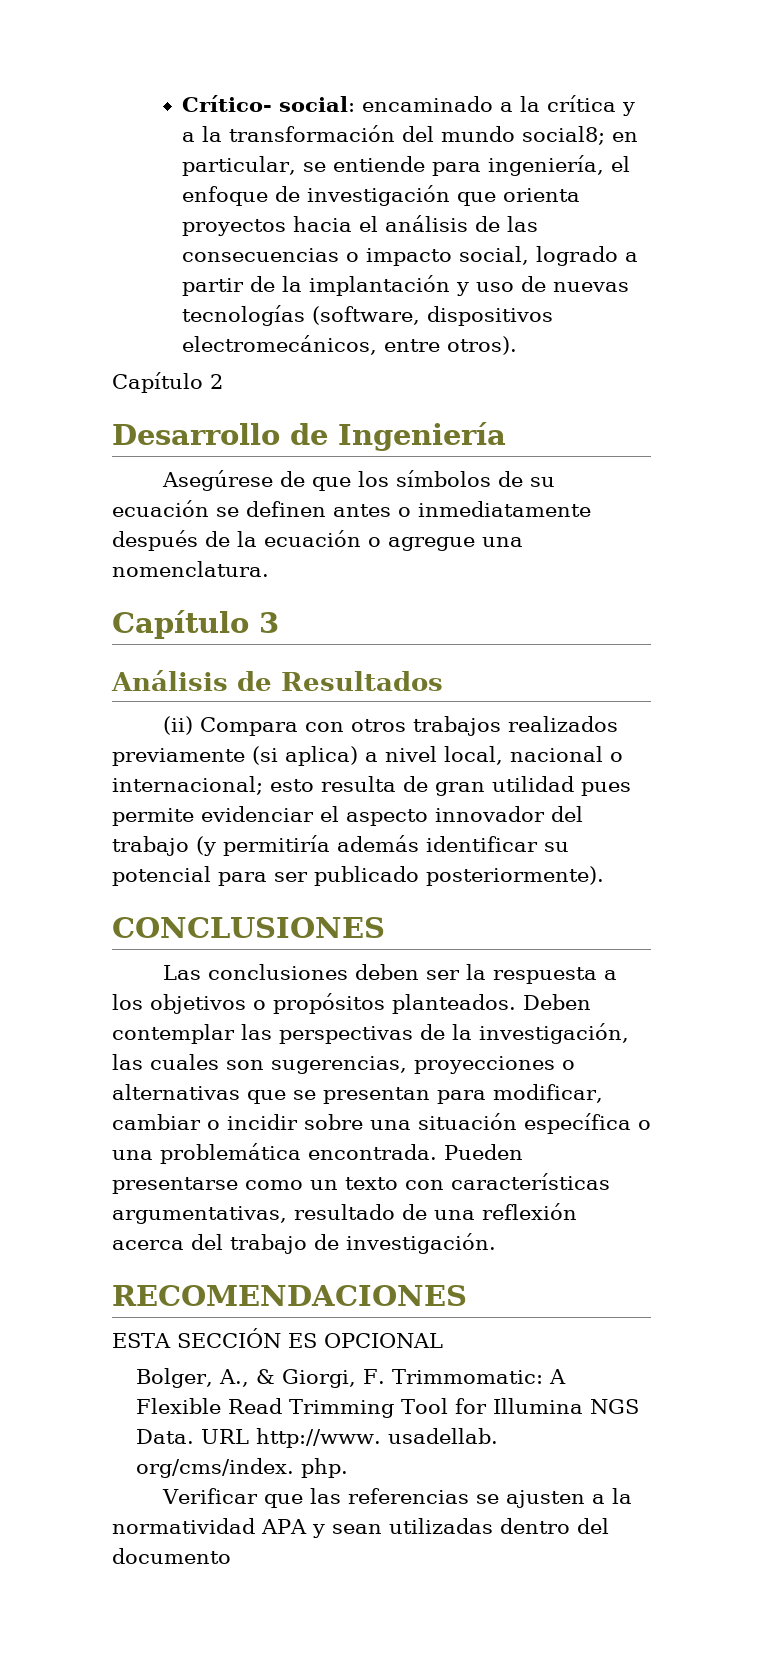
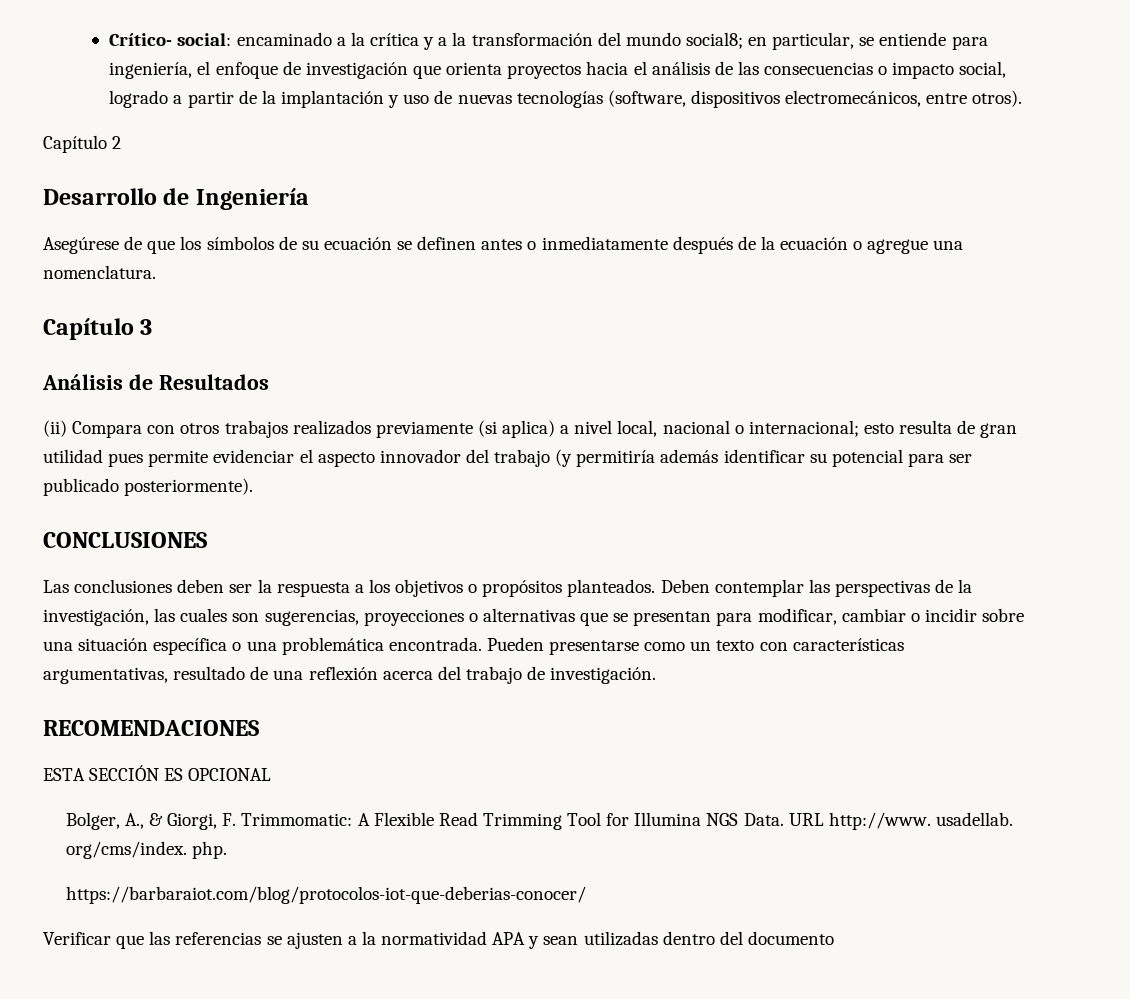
+ https://barbaraiot.com/blog/protocolos-iot-que-deberias-conocer/

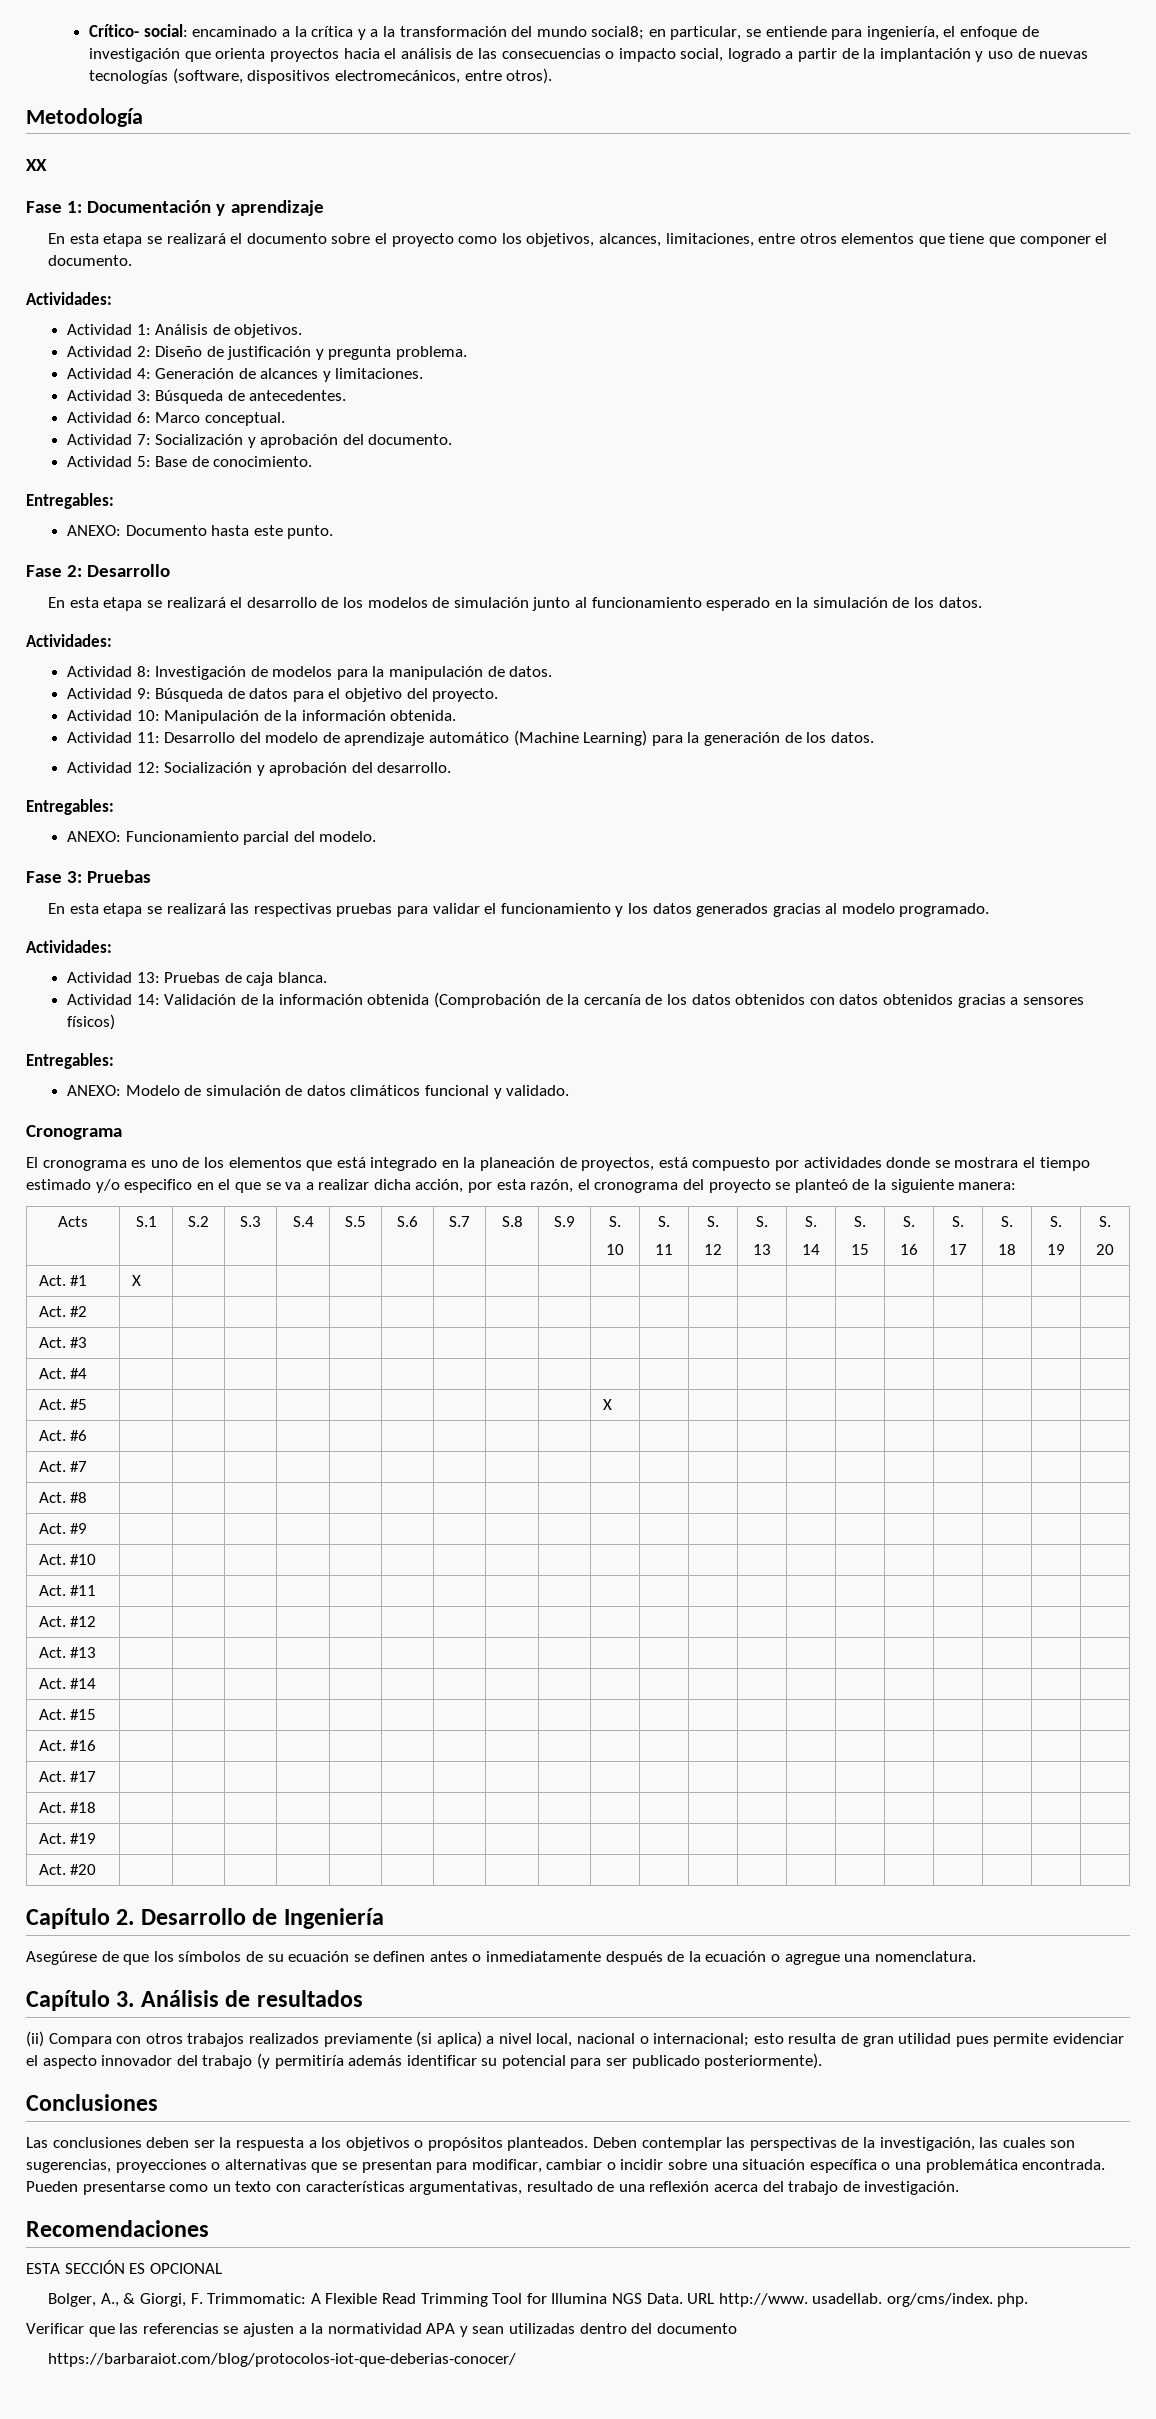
- Capítulo 2
- Desarrollo de Ingeniería
+ Metodología
+ XX
+ Fase 1: Documentación y aprendizaje
+ En esta etapa se realizará el documento sobre el proyecto como los objetivos, alcances, limitaciones, entre otros elementos que tiene que componer el documento.
+ Actividades:
+ Actividad 1: Análisis de objetivos.
+ Actividad 2: Diseño de justificación y pregunta problema.
+ Actividad 4: Generación de alcances y limitaciones.
+ Actividad 3: Búsqueda de antecedentes.
+ Actividad 6: Marco conceptual.
+ Actividad 7: Socialización y aprobación del documento.
+ Actividad 5: Base de conocimiento.
+ Entregables:
+ ANEXO: Documento hasta este punto.
+ Fase 2: Desarrollo
+ En esta etapa se realizará el desarrollo de los modelos de simulación junto al funcionamiento esperado en la simulación de los datos.
+ Actividades:
+ Actividad 8: Investigación de modelos para la manipulación de datos.
+ Actividad 9: Búsqueda de datos para el objetivo del proyecto.
+ Actividad 10: Manipulación de la información obtenida.
+ Actividad 11: Desarrollo del modelo de aprendizaje automático (Machine Learning) para la generación de los datos.
+ Actividad 12: Socialización y aprobación del desarrollo.
+ Entregables:
+ ANEXO: Funcionamiento parcial del modelo.
+ Fase 3: Pruebas
+ En esta etapa se realizará las respectivas pruebas para validar el funcionamiento y los datos generados gracias al modelo programado.
+ Actividades:
+ Actividad 13: Pruebas de caja blanca.
+ Actividad 14: Validación de la información obtenida (Comprobación de la cercanía de los datos obtenidos con datos obtenidos gracias a sensores físicos)
+ Entregables:
+ ANEXO: Modelo de simulación de datos climáticos funcional y validado.
+ Cronograma
+ El cronograma es uno de los elementos que está integrado en la planeación de proyectos, está compuesto por actividades donde se mostrara el tiempo estimado y/o especifico en el que se va a realizar dicha acción, por esta razón, el cronograma del proyecto se planteó de la siguiente manera:
+ Acts | S.1 | S.2 | S.3 | S.4 | S.5 | S.6 | S.7 | S.8 | S.9 | S.
+ 10 | S.
+ 11 | S.
+ 12 | S.
+ 13 | S.
+ 14 | S.
+ 15 | S.
+ 16 | S.
+ 17 | S.
+ 18 | S.
+ 19 | S.
+ 20
+ Act. #1 | X | | | | | | | | | | | | | | | | | | |
+ Act. #2 | | | | | | | | | | | | | | | | | | | |
+ Act. #3 | | | | | | | | | | | | | | | | | | | |
+ Act. #4 | | | | | | | | | | | | | | | | | | | |
+ Act. #5 | | | | | | | | | | X | | | | | | | | | |
+ Act. #6 | | | | | | | | | | | | | | | | | | | |
+ Act. #7 | | | | | | | | | | | | | | | | | | | |
+ Act. #8 | | | | | | | | | | | | | | | | | | | |
+ Act. #9 | | | | | | | | | | | | | | | | | | | |
+ Act. #10 | | | | | | | | | | | | | | | | | | | |
+ Act. #11 | | | | | | | | | | | | | | | | | | | |
+ Act. #12 | | | | | | | | | | | | | | | | | | | |
+ Act. #13 | | | | | | | | | | | | | | | | | | | |
+ Act. #14 | | | | | | | | | | | | | | | | | | | |
+ Act. #15 | | | | | | | | | | | | | | | | | | | |
+ Act. #16 | | | | | | | | | | | | | | | | | | | |
+ Act. #17 | | | | | | | | | | | | | | | | | | | |
+ Act. #18 | | | | | | | | | | | | | | | | | | | |
+ Act. #19 | | | | | | | | | | | | | | | | | | | |
+ Act. #20 | | | | | | | | | | | | | | | | | | | |
+ Capítulo 2. Desarrollo de Ingeniería
- Capítulo 3
- Análisis de Resultados
+ Capítulo 3. Análisis de resultados
- CONCLUSIONES
+ Conclusiones
- RECOMENDACIONES
+ Recomendaciones
- https://barbaraiot.com/blog/protocolos-iot-que-deberias-conocer/
+ https://barbaraiot.com/blog/protocolos-iot-que-deberias-conocer/

